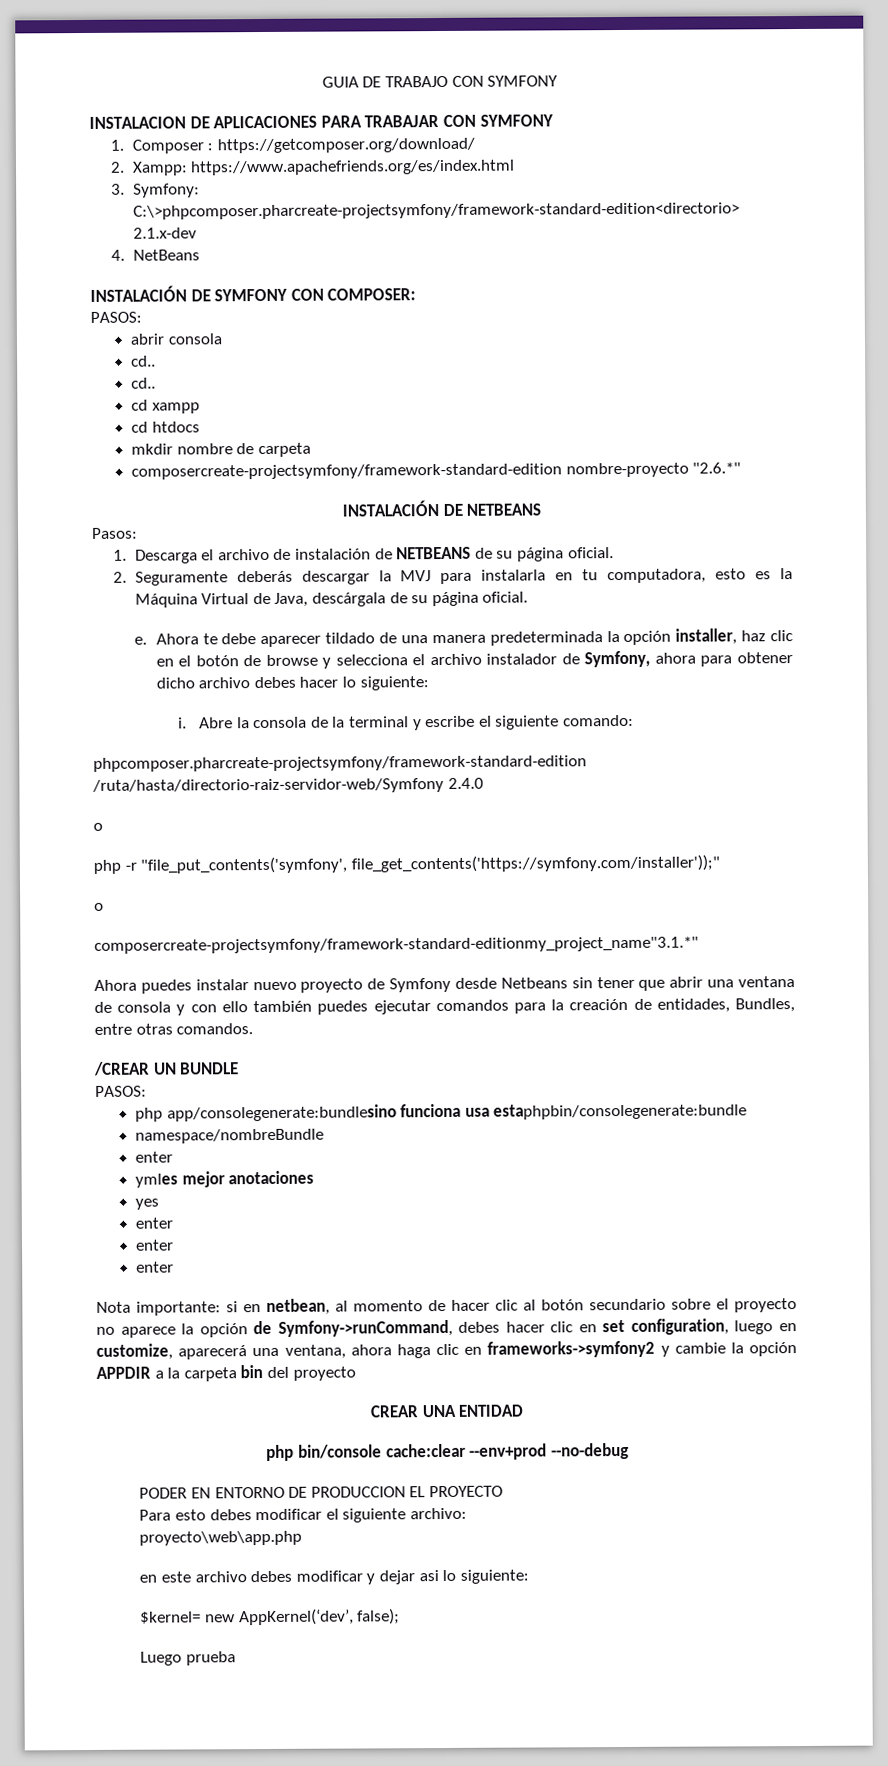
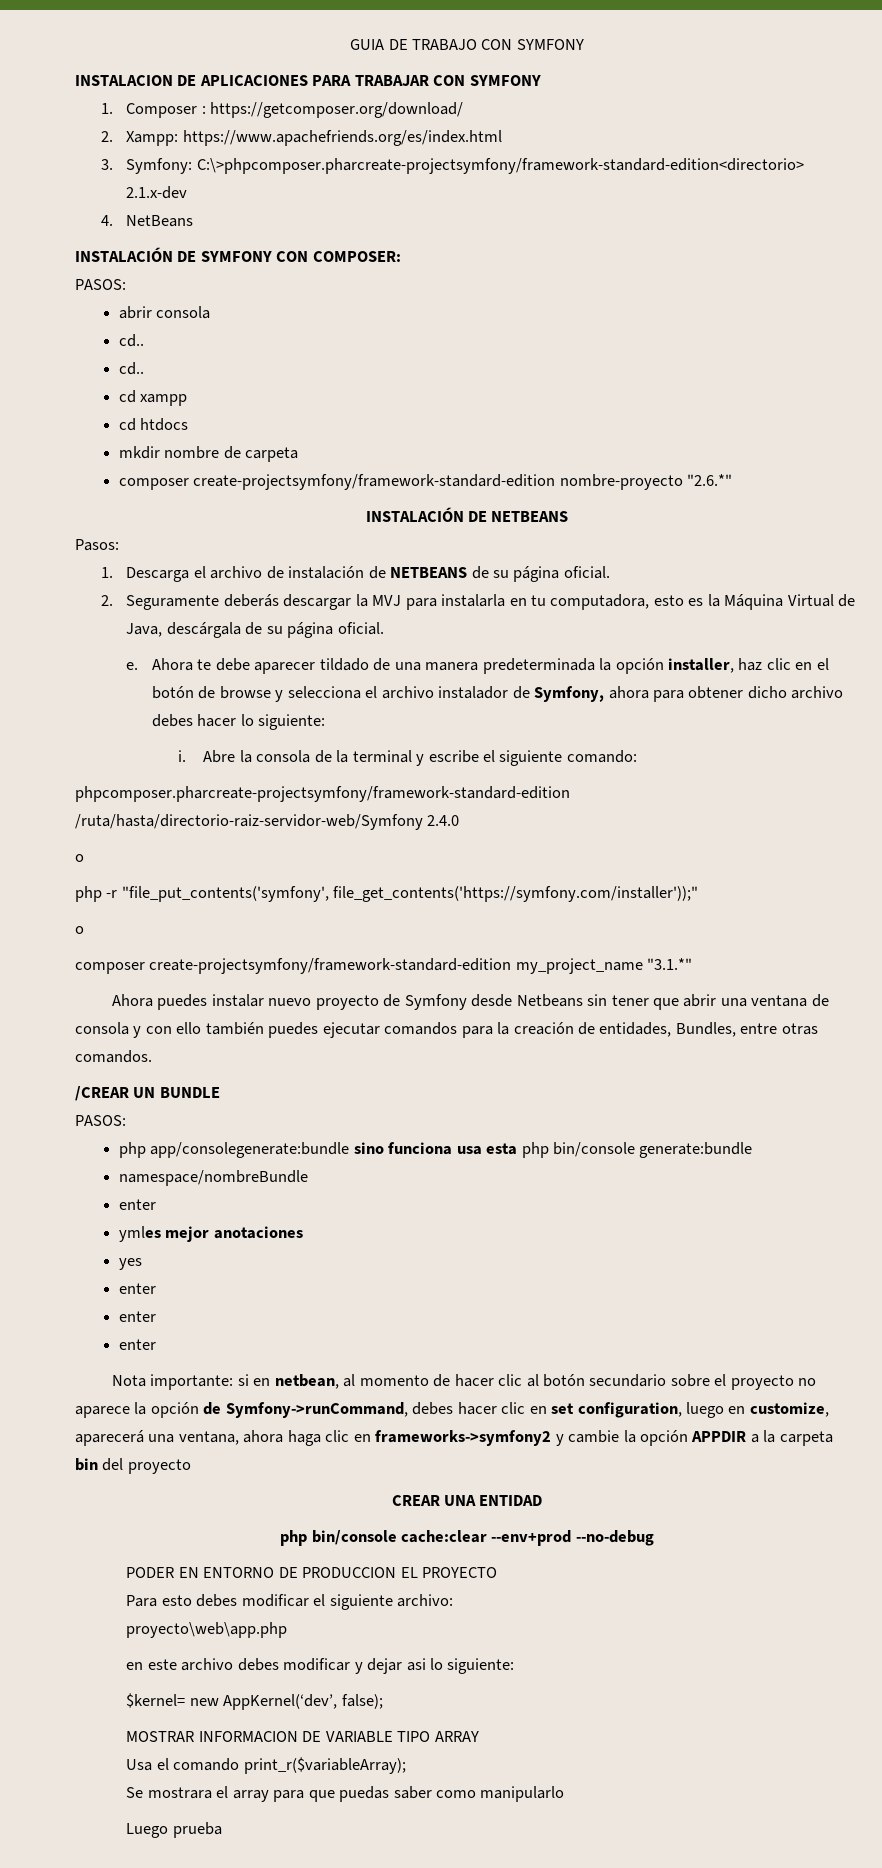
- composercreate-projectsymfony/framework-standard-edition nombre-proyecto "2.6.*"
+ composer create-projectsymfony/framework-standard-edition nombre-proyecto "2.6.*"
- composercreate-projectsymfony/framework-standard-editionmy_project_name"3.1.*"
+ composer create-projectsymfony/framework-standard-edition my_project_name "3.1.*"
- php app/consolegenerate:bundlesino funciona usa estaphpbin/consolegenerate:bundle
+ php app/consolegenerate:bundle sino funciona usa esta php bin/console generate:bundle
+ MOSTRAR INFORMACION DE VARIABLE TIPO ARRAY
+ Usa el comando print_r($variableArray);
+ Se mostrara el array para que puedas saber como manipularlo

